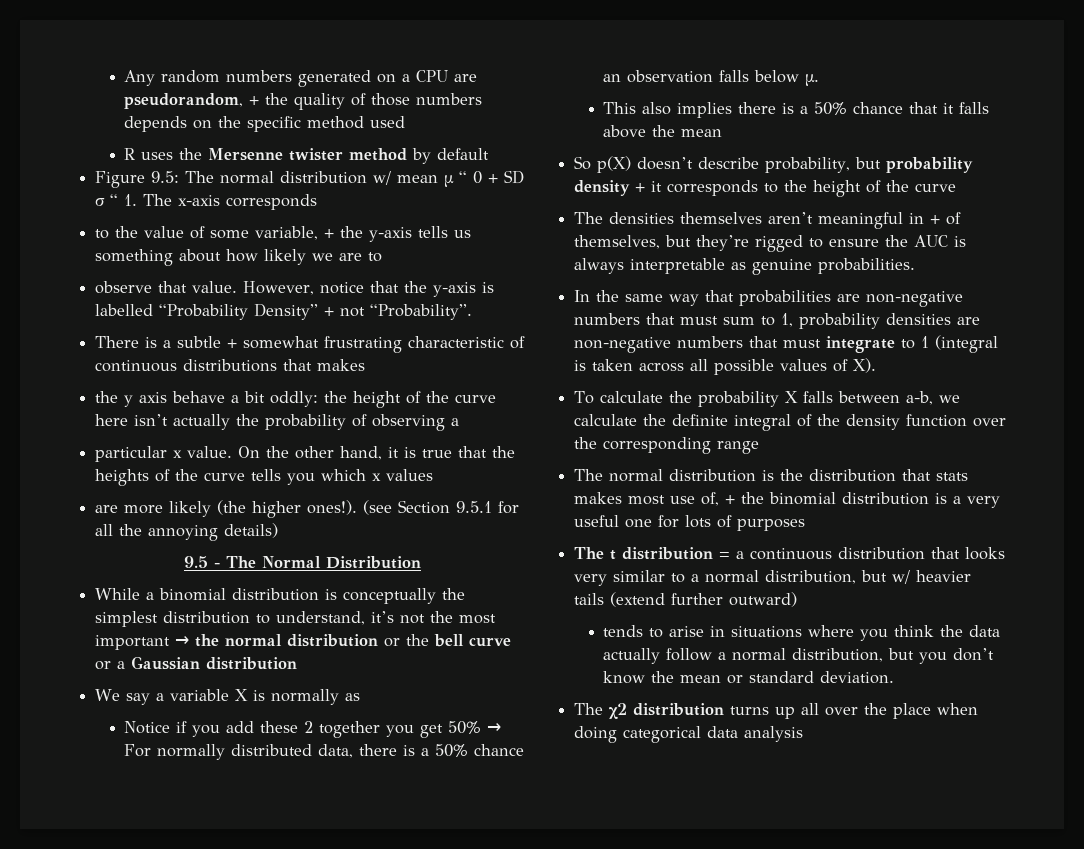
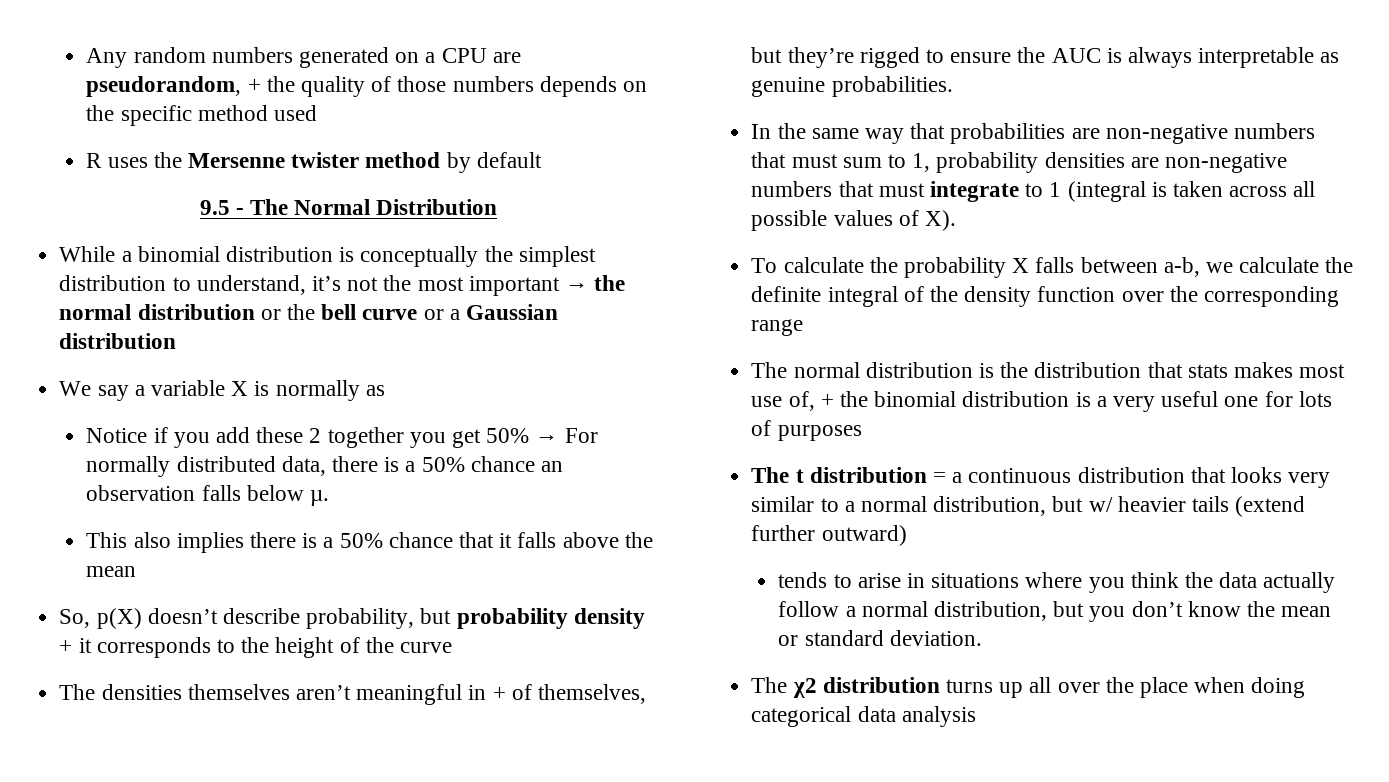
- Figure 9.5: The normal distribution w/ mean µ “ 0 + SD σ “ 1. The x-axis corresponds
- to the value of some variable, + the y-axis tells us something about how likely we are to
- observe that value. However, notice that the y-axis is labelled “Probability Density” + not “Probability”.
- There is a subtle + somewhat frustrating characteristic of continuous distributions that makes
- the y axis behave a bit oddly: the height of the curve here isn’t actually the probability of observing a
- particular x value. On the other hand, it is true that the heights of the curve tells you which x values
- are more likely (the higher ones!). (see Section 9.5.1 for all the annoying details)
- So p(X) doesn’t describe probability, but probability density + it corresponds to the height of the curve
+ So, p(X) doesn’t describe probability, but probability density + it corresponds to the height of the curve

